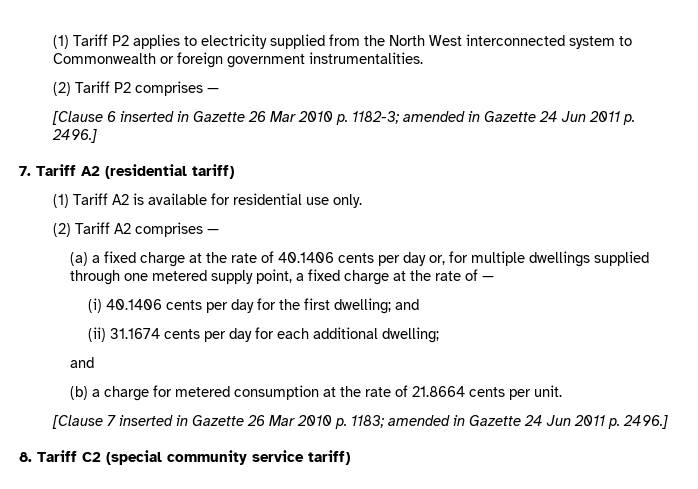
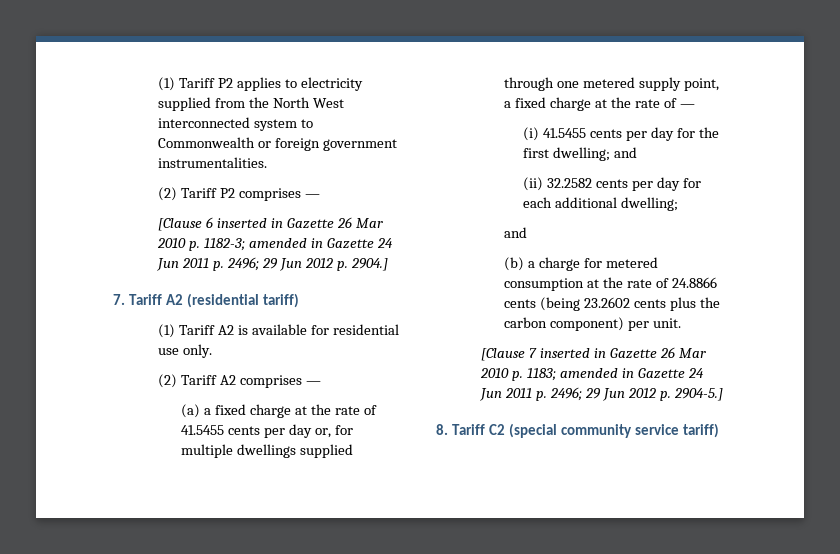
- [Clause 6 inserted in Gazette 26 Mar 2010 p. 1182-3; amended in Gazette 24 Jun 2011 p. 2496.]
+ [Clause 6 inserted in Gazette 26 Mar 2010 p. 1182-3; amended in Gazette 24 Jun 2011 p. 2496; 29 Jun 2012 p. 2904.]
- (a) a fixed charge at the rate of 40.1406 cents per day or, for multiple dwellings supplied through one metered supply point, a fixed charge at the rate of —
+ (a) a fixed charge at the rate of 41.5455 cents per day or, for multiple dwellings supplied through one metered supply point, a fixed charge at the rate of —
- (i) 40.1406 cents per day for the first dwelling; and
+ (i) 41.5455 cents per day for the first dwelling; and
- (ii) 31.1674 cents per day for each additional dwelling;
+ (ii) 32.2582 cents per day for each additional dwelling;
- (b) a charge for metered consumption at the rate of 21.8664 cents per unit.
+ (b) a charge for metered consumption at the rate of 24.8866 cents (being 23.2602 cents plus the carbon component) per unit.
- [Clause 7 inserted in Gazette 26 Mar 2010 p. 1183; amended in Gazette 24 Jun 2011 p. 2496.]
+ [Clause 7 inserted in Gazette 26 Mar 2010 p. 1183; amended in Gazette 24 Jun 2011 p. 2496; 29 Jun 2012 p. 2904-5.]

